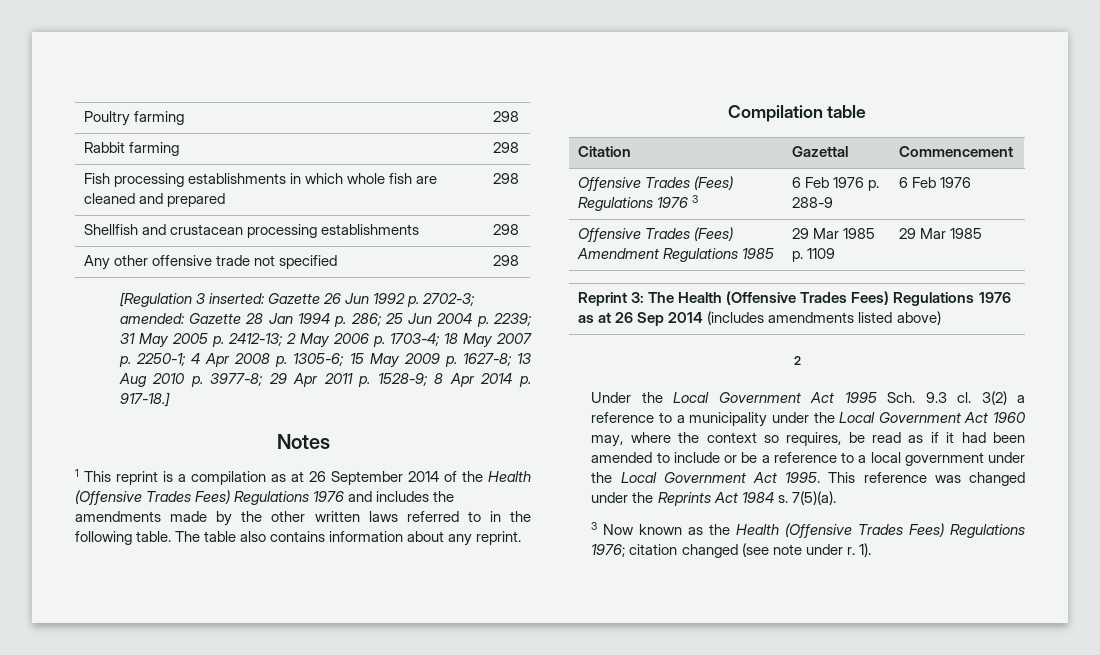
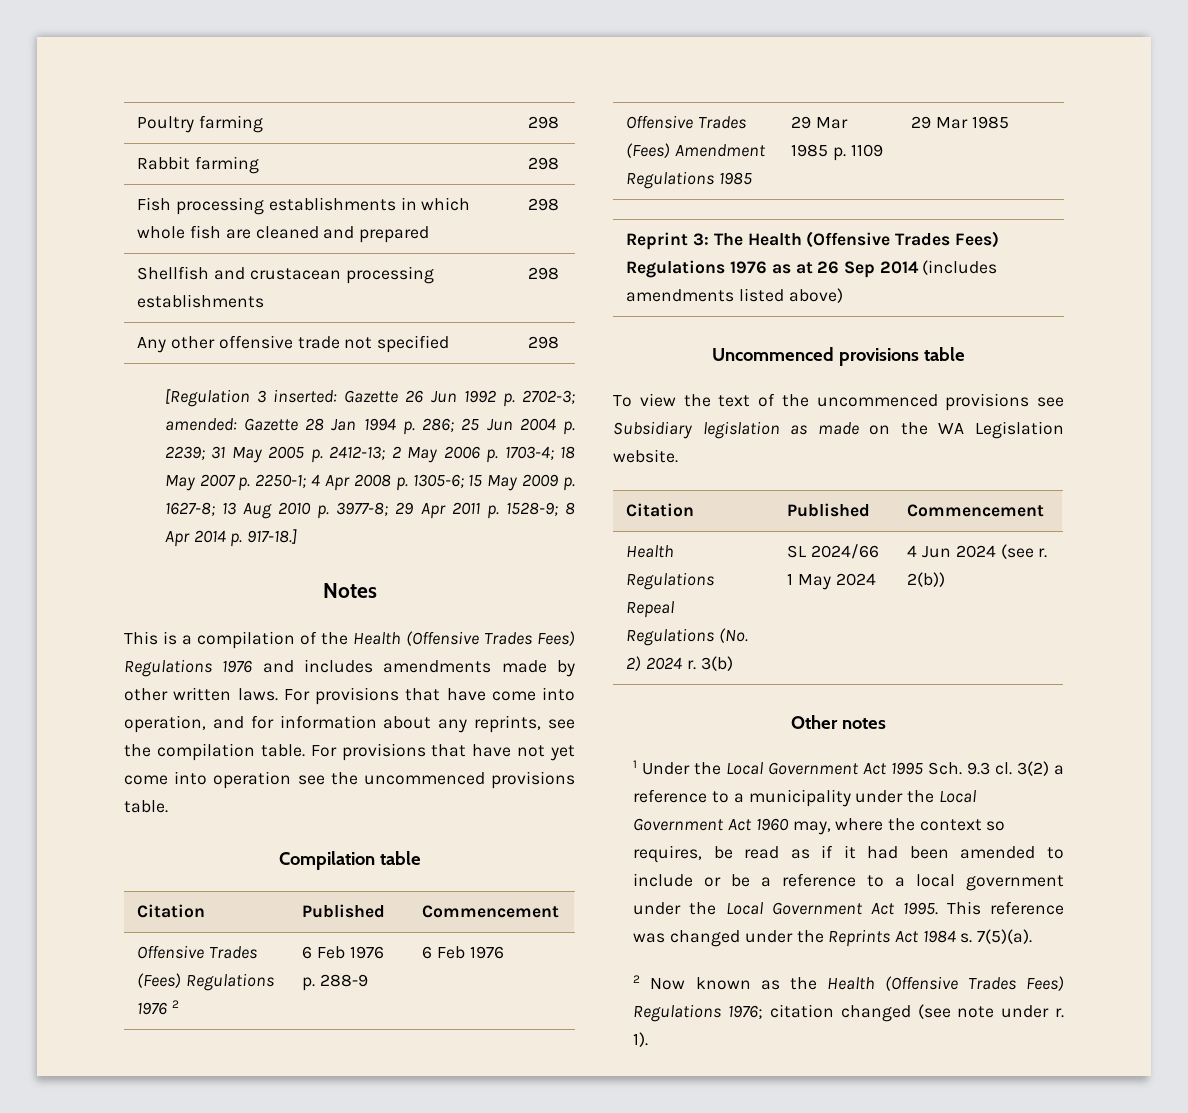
- 1 This reprint is a compilation as at 26 September 2014 of the Health (Offensive Trades Fees) Regulations 1976 and includes the amendments made by the other written laws referred to in the following table. The table also contains information about any reprint.
+ This is a compilation of the Health (Offensive Trades Fees) Regulations 1976 and includes amendments made by other written laws. For provisions that have come into operation, and for information about any reprints, see the compilation table. For provisions that have not yet come into operation see the uncommenced provisions table.
  Compilation table
- Citation | Gazettal | Commencement
+ Citation | Published | Commencement
- Offensive Trades (Fees) Regulations 1976 3 | 6 Feb 1976 p. 288-9 | 6 Feb 1976
+ Offensive Trades (Fees) Regulations 1976 2 | 6 Feb 1976 p. 288-9 | 6 Feb 1976
  Reprint 3: The Health (Offensive Trades Fees) Regulations 1976 as at 26 Sep 2014 (includes amendments listed above)
- 2
- Under the Local Government Act 1995 Sch. 9.3 cl.
+ Uncommenced provisions table
+ To view the text of the uncommenced provisions see Subsidiary legislation as made on the WA Legislation website.
+ Citation | Published | Commencement
+ Health Regulations Repeal Regulations (No. 2) 2024 r. 3(b) | SL 2024/66 1 May 2024 | 4 Jun 2024 (see r. 2(b))
+ Other notes
+ 1 Under the Local Government Act 1995 Sch. 9.3 cl.
- 3 Now known as the Health (Offensive Trades Fees) Regulations 1976; citation changed (see note under r.
+ 2 Now known as the Health (Offensive Trades Fees) Regulations 1976; citation changed (see note under r.

